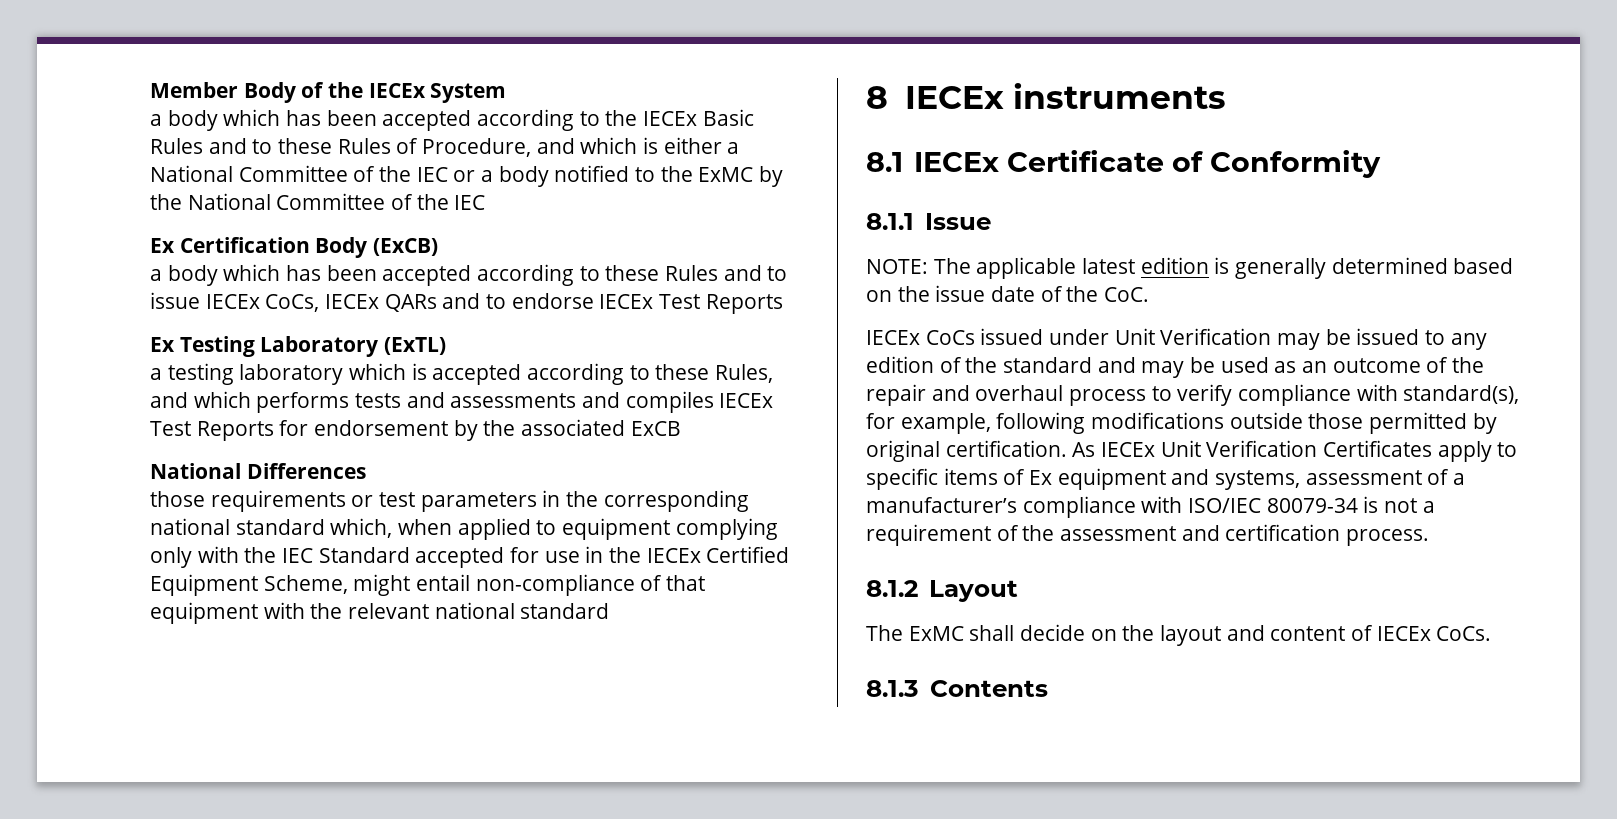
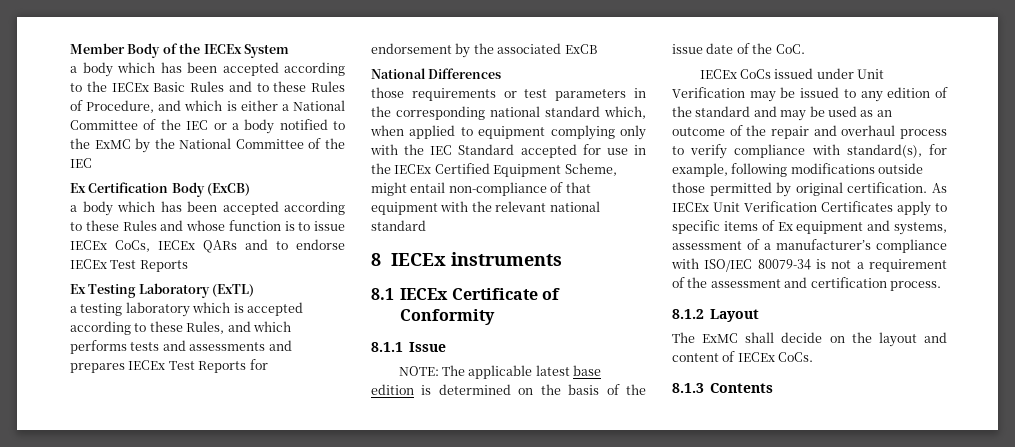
- a body which has been accepted according to these Rules and to issue IECEx CoCs, IECEx QARs and to endorse IECEx Test Reports
+ a body which has been accepted according to these Rules and whose function is to issue IECEx CoCs, IECEx QARs and to endorse IECEx Test Reports
- a testing laboratory which is accepted according to these Rules, and which performs tests and assessments and compiles IECEx Test Reports for endorsement by the associated ExCB
+ a testing laboratory which is accepted according to these Rules, and which performs tests and assessments and prepares IECEx Test Reports for endorsement by the associated ExCB
- NOTE: The applicable latest edition is generally determined based on the issue date of the CoC.
+ NOTE: The applicable latest base edition is determined on the basis of the issue date of the CoC.

